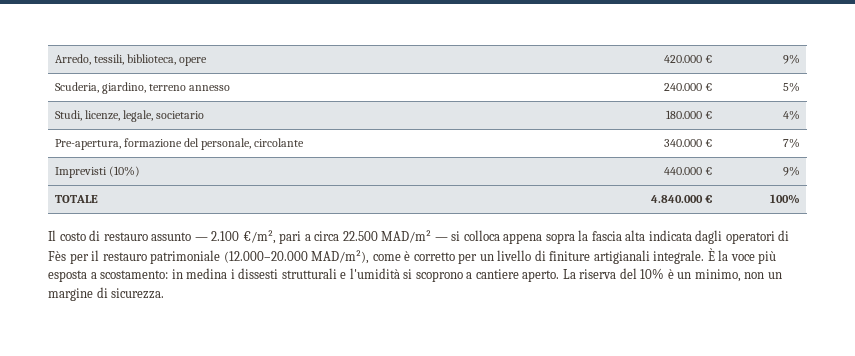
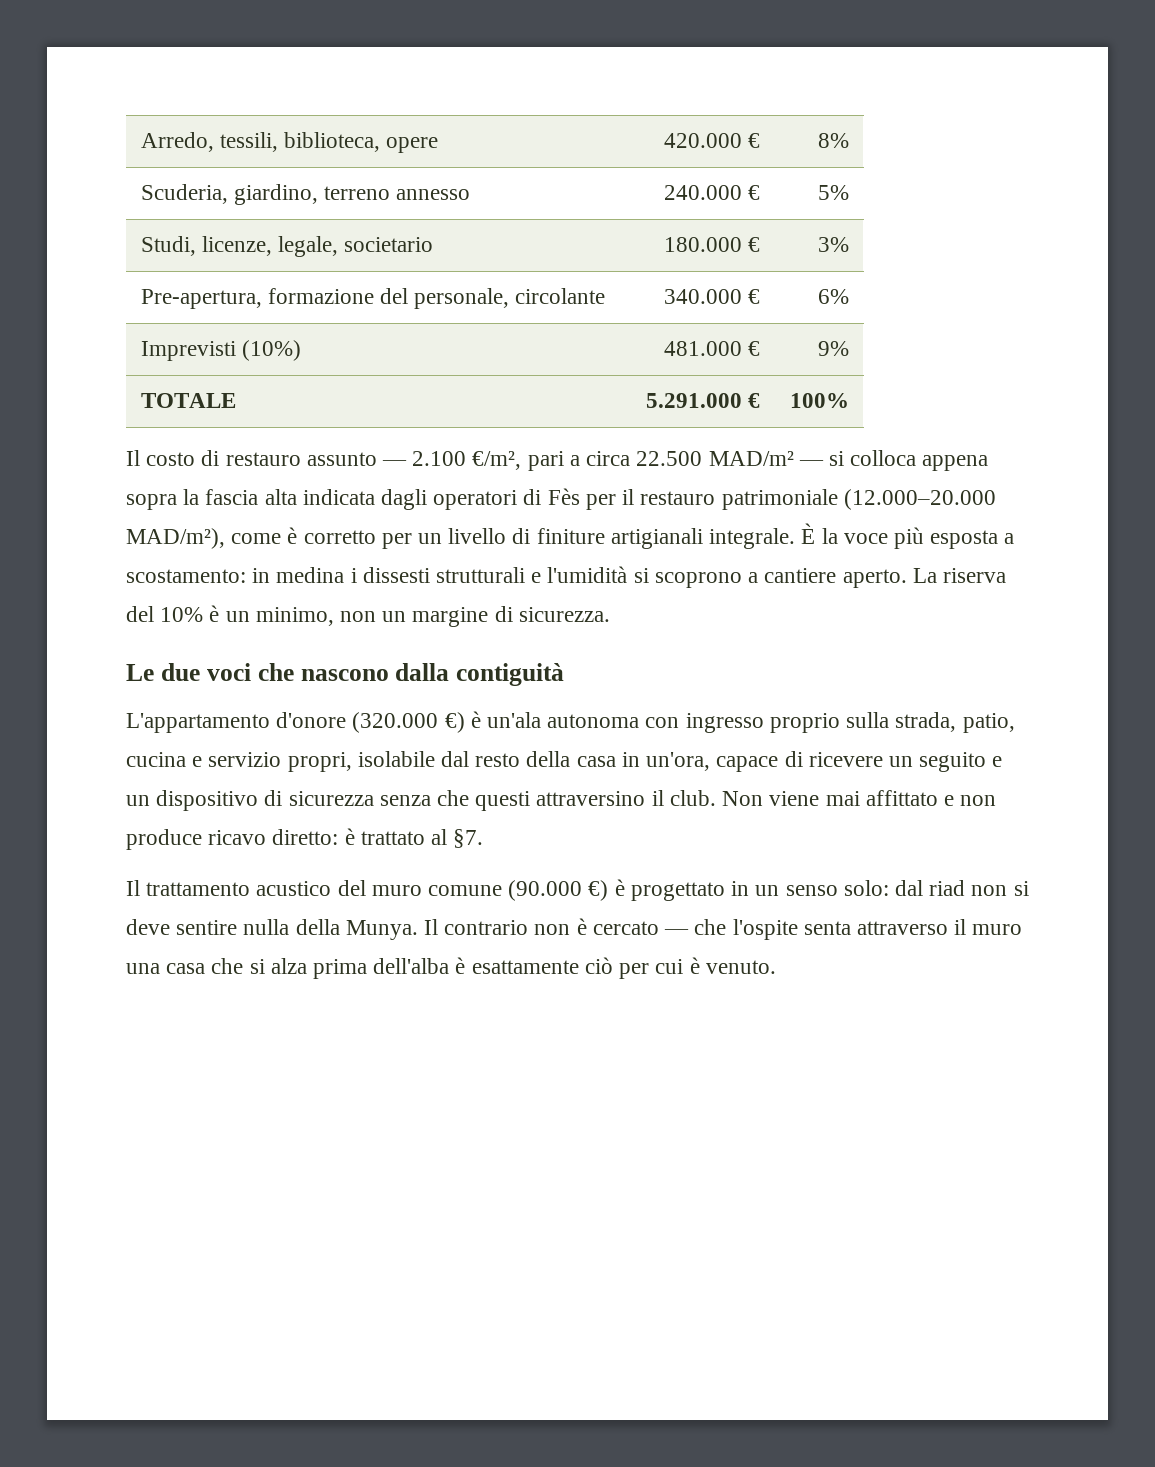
- Arredo, tessili, biblioteca, opere | 420.000 € | 9%
+ Arredo, tessili, biblioteca, opere | 420.000 € | 8%
- Studi, licenze, legale, societario | 180.000 € | 4%
+ Studi, licenze, legale, societario | 180.000 € | 3%
- Pre-apertura, formazione del personale, circolante | 340.000 € | 7%
+ Pre-apertura, formazione del personale, circolante | 340.000 € | 6%
- Imprevisti (10%) | 440.000 € | 9%
+ Imprevisti (10%) | 481.000 € | 9%
- TOTALE | 4.840.000 € | 100%
+ TOTALE | 5.291.000 € | 100%
+ Le due voci che nascono dalla contiguità
+ L'appartamento d'onore (320.000 €) è un'ala autonoma con ingresso proprio sulla strada, patio, cucina e servizio propri, isolabile dal resto della casa in un'ora, capace di ricevere un seguito e un dispositivo di sicurezza senza che questi attraversino il club. Non viene mai affittato e non produce ricavo diretto: è trattato al §7.
+ Il trattamento acustico del muro comune (90.000 €) è progettato in un senso solo: dal riad non si deve sentire nulla della Munya. Il contrario non è cercato — che l'ospite senta attraverso il muro una casa che si alza prima dell'alba è esattamente ciò per cui è venuto.

